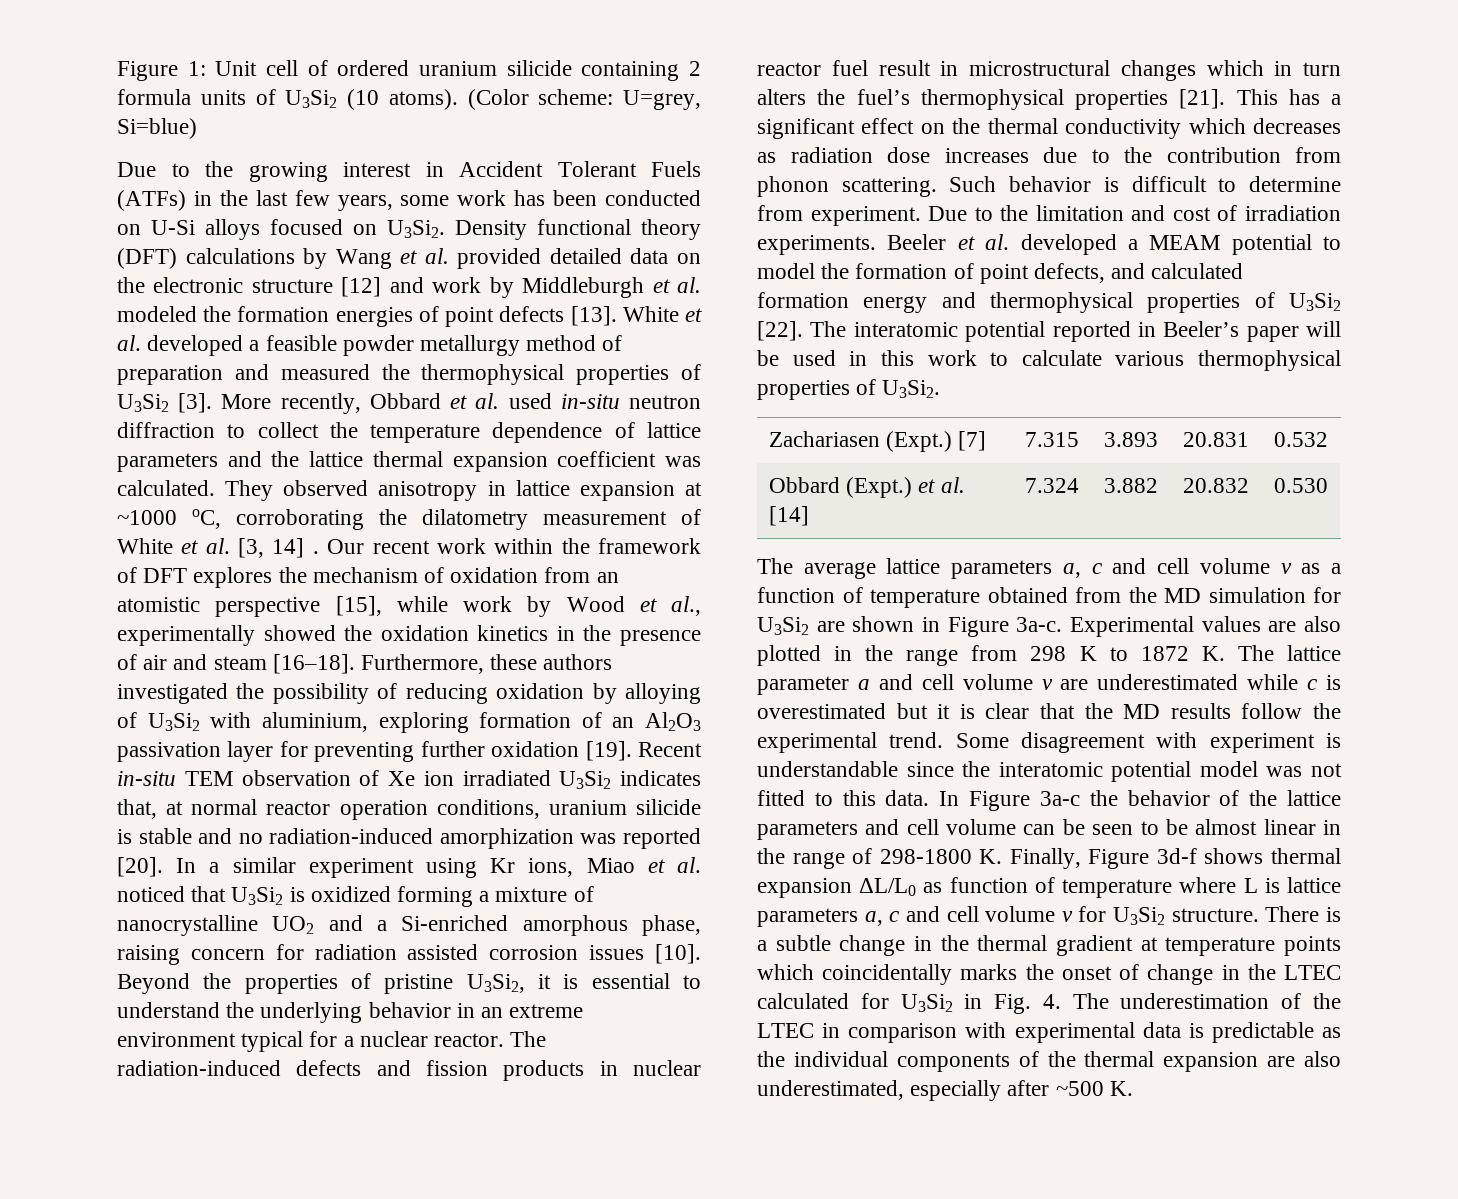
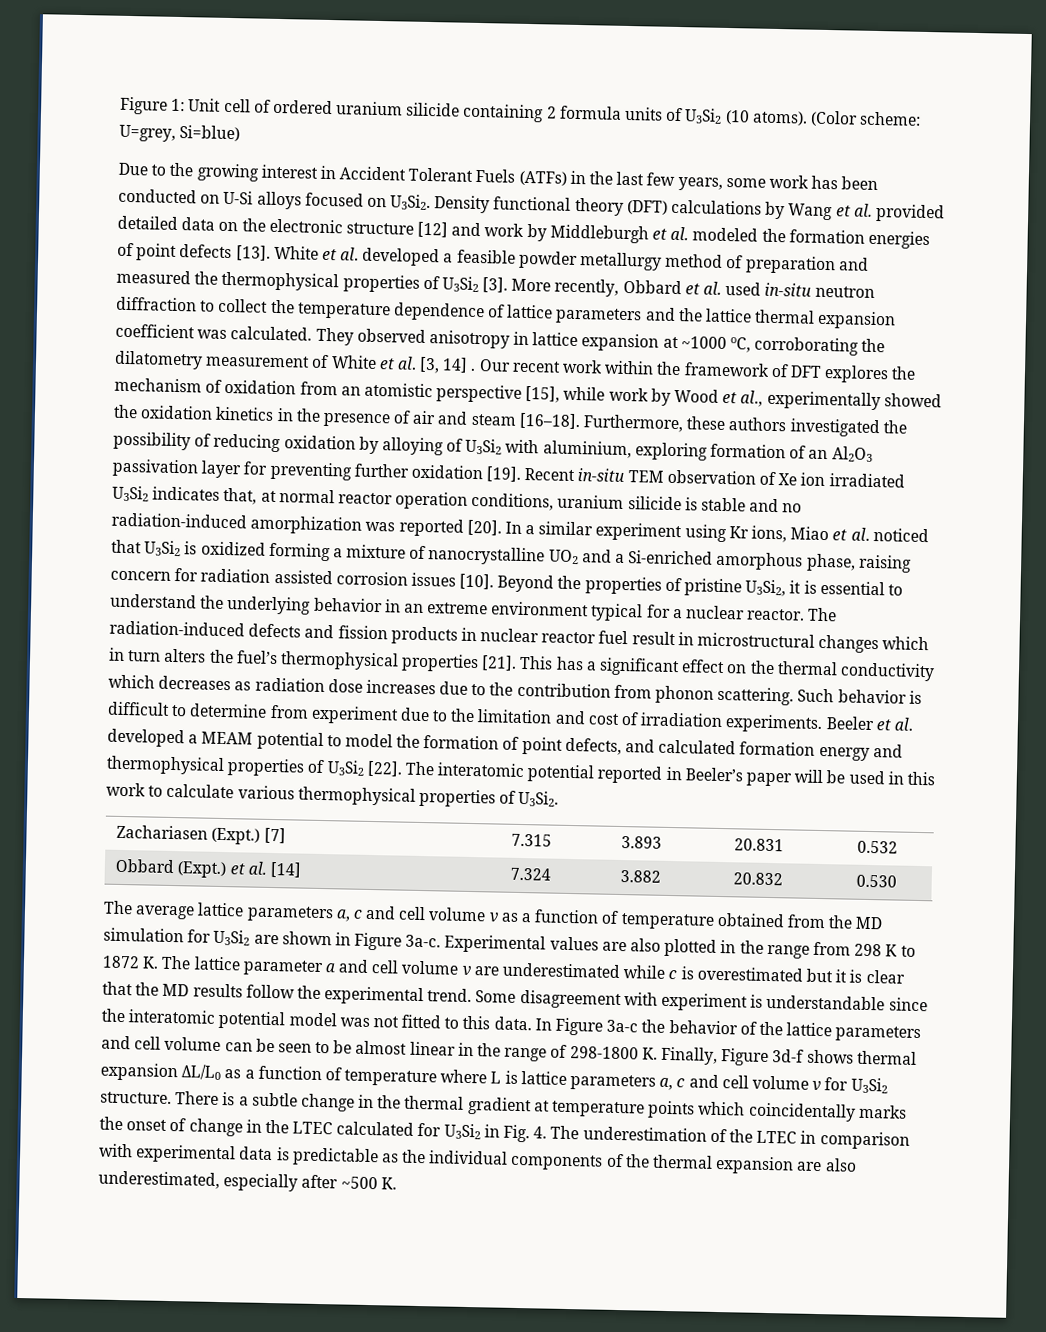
- Such behavior is difficult to determine from experiment. Due to the limitation and cost of irradiation experiments.
+ Such behavior is difficult to determine from experiment due to the limitation and cost of irradiation experiments.
- In Figure 3a-c the behavior of the lattice parameters and cell volume can be seen to be almost linear in the range of 298-1800 K. Finally, Figure 3d-f shows thermal expansion ΔL/L0 as function of temperature where L is lattice parameters a, c and cell volume v for U3Si2 structure.
+ In Figure 3a-c the behavior of the lattice parameters and cell volume can be seen to be almost linear in the range of 298-1800 K. Finally, Figure 3d-f shows thermal expansion ΔL/L0 as a function of temperature where L is lattice parameters a, c and cell volume v for U3Si2 structure.

